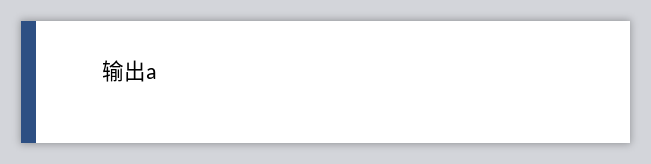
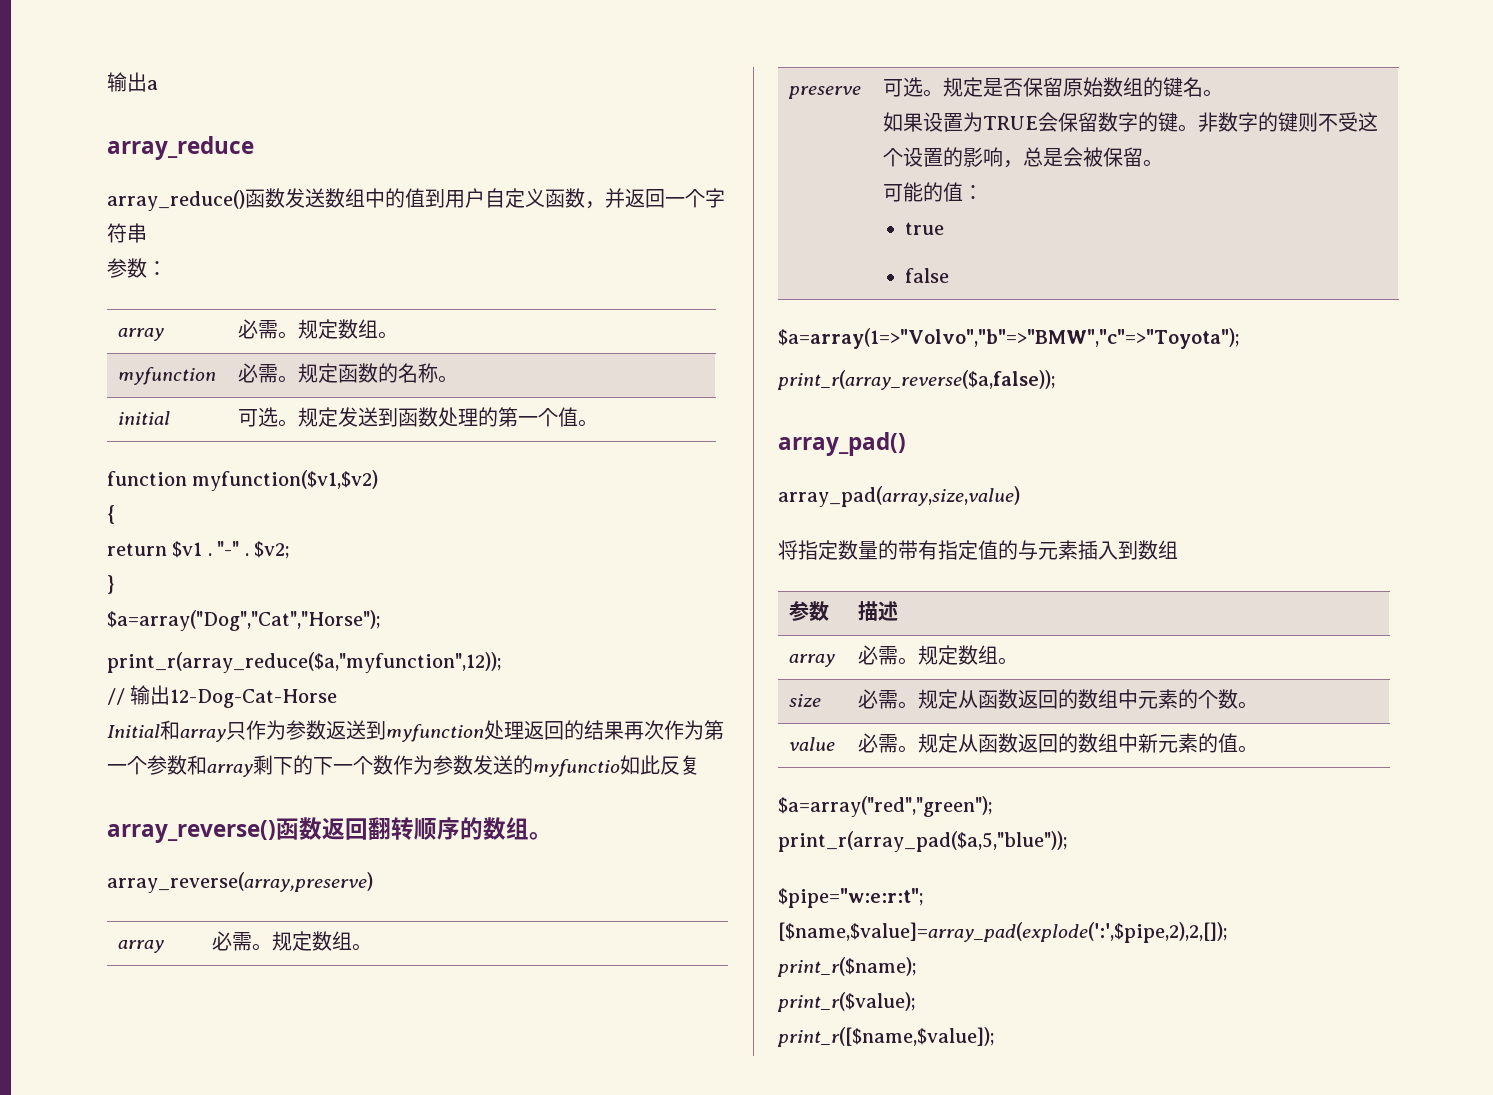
+ array_reduce
+ array_reduce()函数发送数组中的值到用户自定义函数，并返回一个字符串
+ 参数：
+ array | 必需。规定数组。
+ myfunction | 必需。规定函数的名称。
+ initial | 可选。规定发送到函数处理的第一个值。
+ function myfunction($v1,$v2)
+ {
+ return $v1 . "-" . $v2;
+ }
+ $a=array("Dog","Cat","Horse");
+ print_r(array_reduce($a,"myfunction",12));
+ // 输出12-Dog-Cat-Horse
+ Initial和array只作为参数返送到myfunction处理返回的结果再次作为第一个参数和array剩下的下一个数作为参数发送的myfunctio如此反复
+ array_reverse()函数返回翻转顺序的数组。
+ array_reverse(array,preserve)
+ array | 必需。规定数组。
+ preserve | 可选。规定是否保留原始数组的键名。
+ 如果设置为TRUE会保留数字的键。非数字的键则不受这个设置的影响，总是会被保留。
+ 可能的值：
+ true
+ false
+ $a=array(1=>"Volvo","b"=>"BMW","c"=>"Toyota");
+ print_r(array_reverse($a,false));
+ array_pad()
+ array_pad(array,size,value)
+ 将指定数量的带有指定值的与元素插入到数组
+ 参数 | 描述
+ array | 必需。规定数组。
+ size | 必需。规定从函数返回的数组中元素的个数。
+ value | 必需。规定从函数返回的数组中新元素的值。
+ $a=array("red","green");
+ print_r(array_pad($a,5,"blue"));
+ $pipe="w:e:r:t";
+ [$name,$value]=array_pad(explode(':',$pipe,2),2,[]);
+ print_r($name);
+ print_r($value);
+ print_r([$name,$value]);

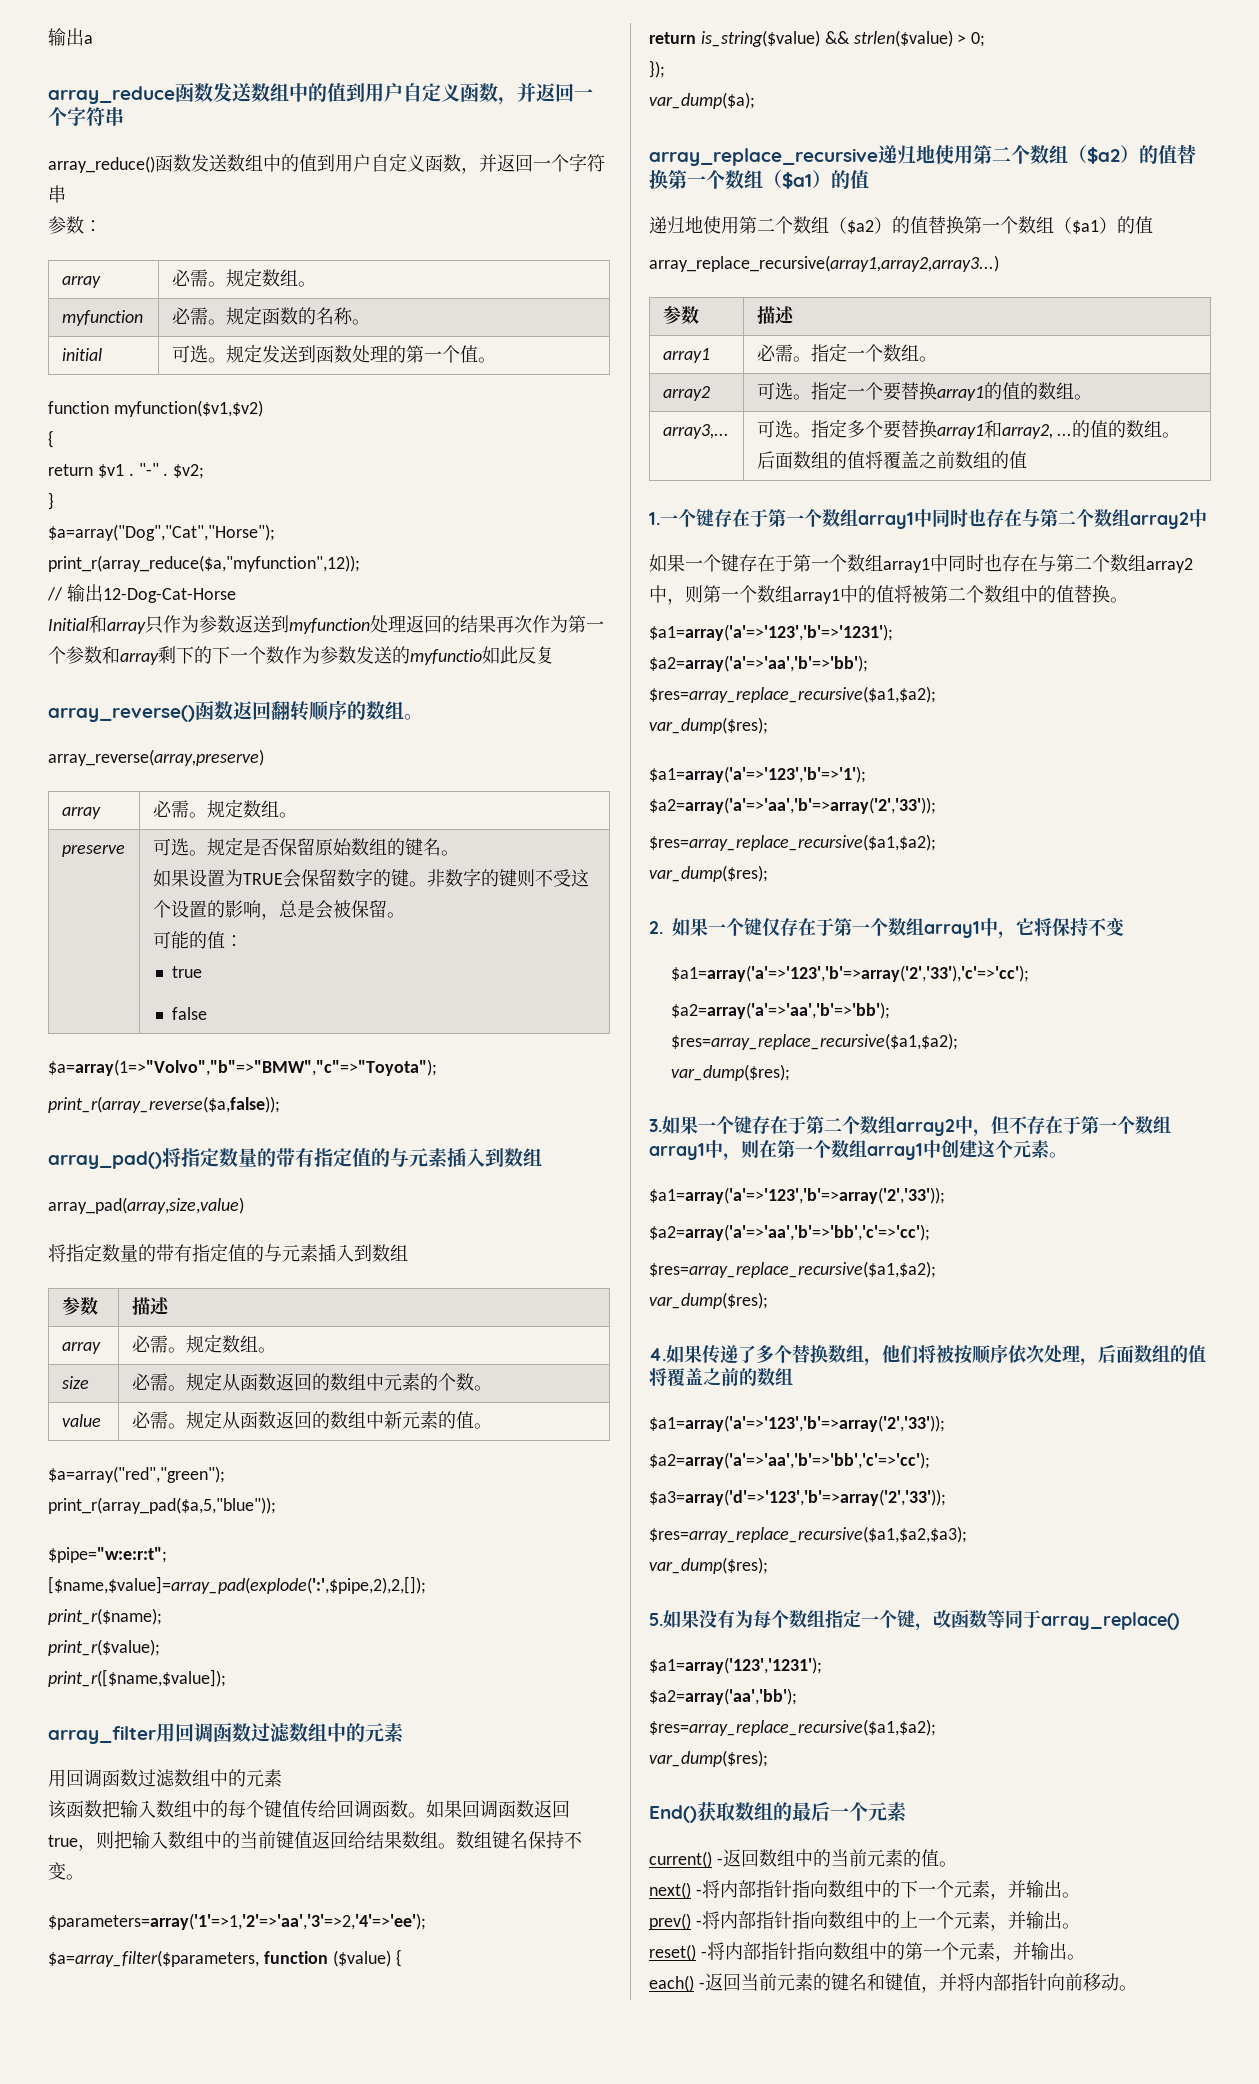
- array_reduce
+ array_reduce函数发送数组中的值到用户自定义函数，并返回一个字符串
- array_pad()
+ array_pad()将指定数量的带有指定值的与元素插入到数组
+ array_filter用回调函数过滤数组中的元素
+ 用回调函数过滤数组中的元素
+ 该函数把输入数组中的每个键值传给回调函数。如果回调函数返回true，则把输入数组中的当前键值返回给结果数组。数组键名保持不变。
+ $parameters=array('1'=>1,'2'=>'aa','3'=>2,'4'=>'ee');
+ $a=array_filter($parameters, function ($value) {
+ return is_string($value) && strlen($value) > 0;
+ });
+ var_dump($a);
+ array_replace_recursive递归地使用第二个数组（$a2）的值替换第一个数组（$a1）的值
+ 递归地使用第二个数组（$a2）的值替换第一个数组（$a1）的值
+ array_replace_recursive(array1,array2,array3...)
+ 参数 | 描述
+ array1 | 必需。指定一个数组。
+ array2 | 可选。指定一个要替换array1的值的数组。
+ array3,... | 可选。指定多个要替换array1和array2, ...的值的数组。后面数组的值将覆盖之前数组的值
+ 1.一个键存在于第一个数组array1中同时也存在与第二个数组array2中
+ 如果一个键存在于第一个数组array1中同时也存在与第二个数组array2中，则第一个数组array1中的值将被第二个数组中的值替换。
+ $a1=array('a'=>'123','b'=>'1231');
+ $a2=array('a'=>'aa','b'=>'bb');
+ $res=array_replace_recursive($a1,$a2);
+ var_dump($res);
+ $a1=array('a'=>'123','b'=>'1');
+ $a2=array('a'=>'aa','b'=>array('2','33'));
+ $res=array_replace_recursive($a1,$a2);
+ var_dump($res);
+ 2.如果一个键仅存在于第一个数组array1中，它将保持不变
+ $a1=array('a'=>'123','b'=>array('2','33'),'c'=>'cc');
+ $a2=array('a'=>'aa','b'=>'bb');
+ $res=array_replace_recursive($a1,$a2);
+ var_dump($res);
+ 3.如果一个键存在于第二个数组array2中，但不存在于第一个数组array1中，则在第一个数组array1中创建这个元素。
+ $a1=array('a'=>'123','b'=>array('2','33'));
+ $a2=array('a'=>'aa','b'=>'bb','c'=>'cc');
+ $res=array_replace_recursive($a1,$a2);
+ var_dump($res);
+ 4.如果传递了多个替换数组，他们将被按顺序依次处理，后面数组的值将覆盖之前的数组
+ $a1=array('a'=>'123','b'=>array('2','33'));
+ $a2=array('a'=>'aa','b'=>'bb','c'=>'cc');
+ $a3=array('d'=>'123','b'=>array('2','33'));
+ $res=array_replace_recursive($a1,$a2,$a3);
+ var_dump($res);
+ 5.如果没有为每个数组指定一个键，改函数等同于array_replace()
+ $a1=array('123','1231');
+ $a2=array('aa','bb');
+ $res=array_replace_recursive($a1,$a2);
+ var_dump($res);
+ End()获取数组的最后一个元素
+ current() -返回数组中的当前元素的值。
+ next() -将内部指针指向数组中的下一个元素，并输出。
+ prev() -将内部指针指向数组中的上一个元素，并输出。
+ reset() -将内部指针指向数组中的第一个元素，并输出。
+ each() -返回当前元素的键名和键值，并将内部指针向前移动。

